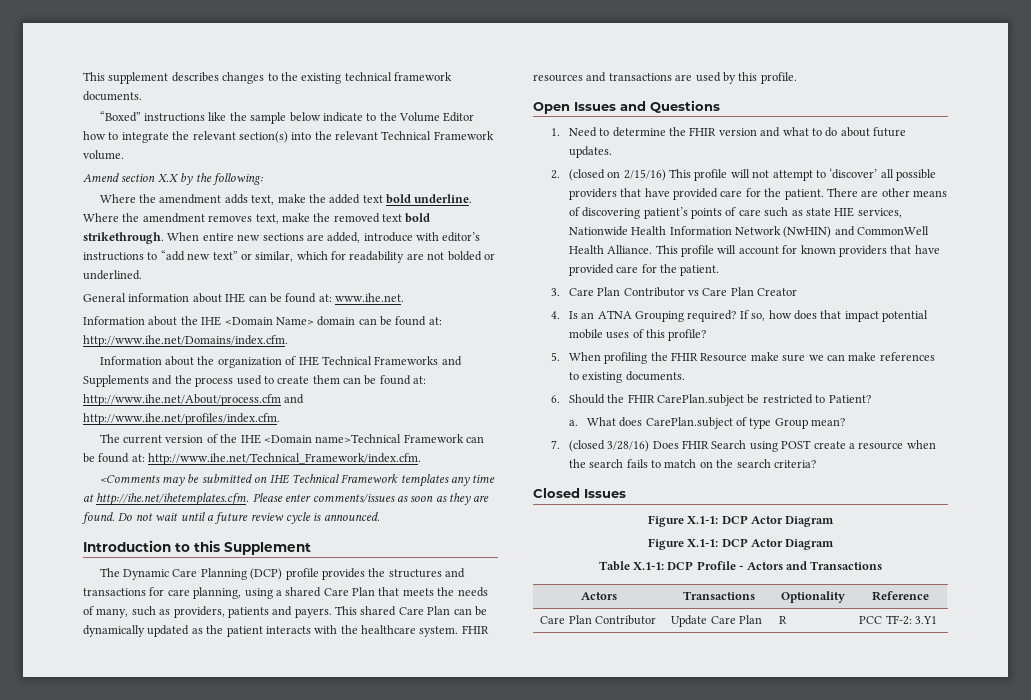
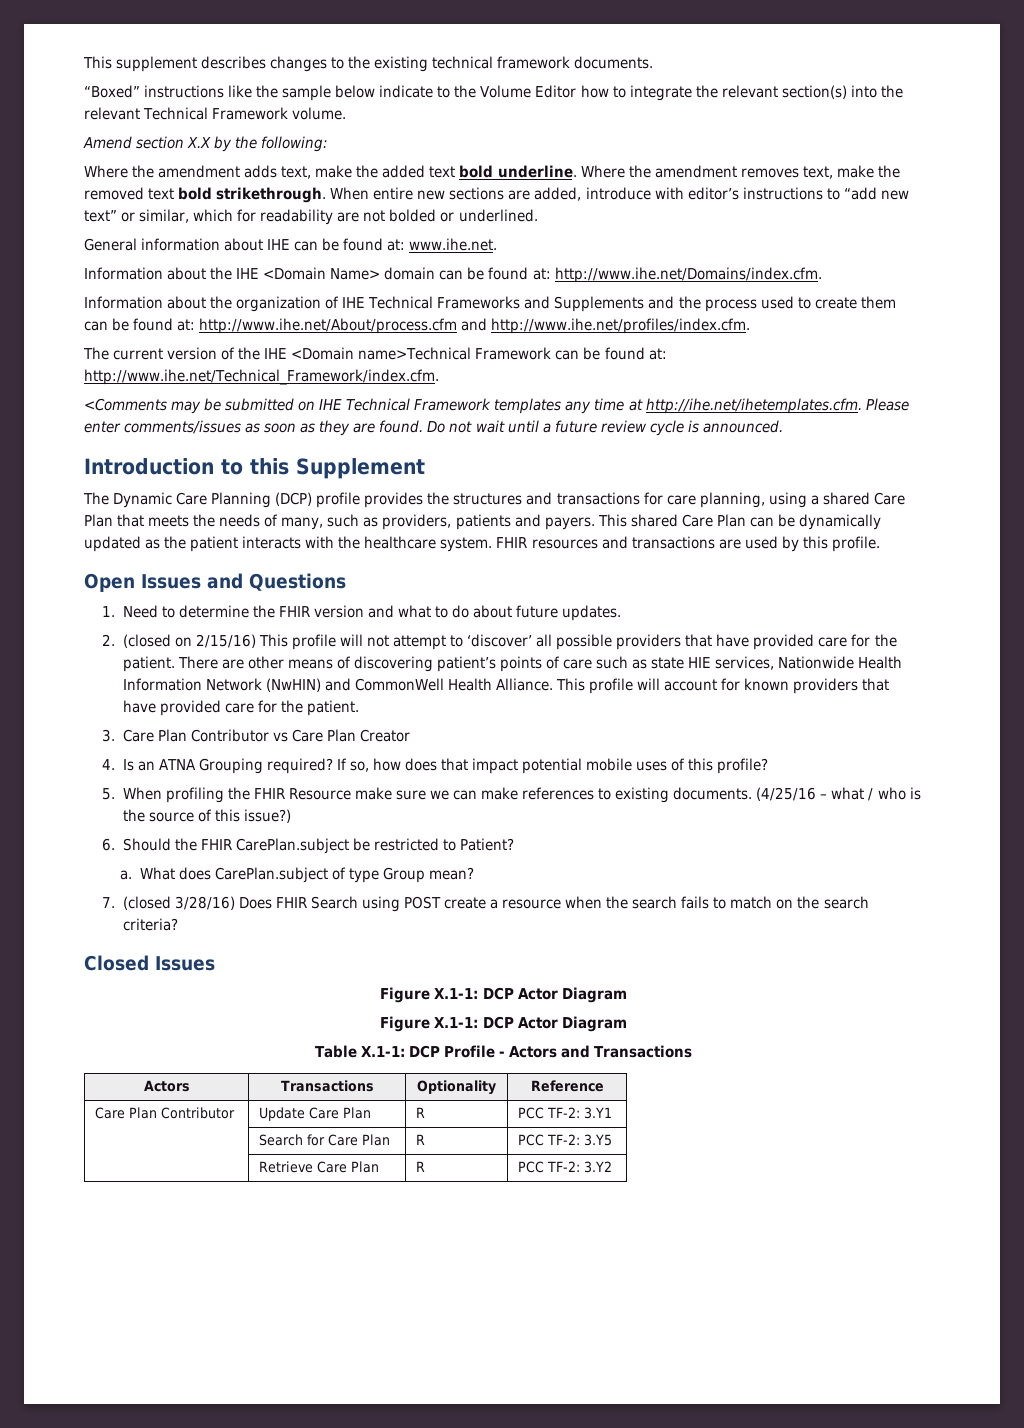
+ (4/25/16 – what / who is the source of this issue?)
+ | Search for Care Plan | R | PCC TF-2: 3.Y5
+ | Retrieve Care Plan | R | PCC TF-2: 3.Y2

